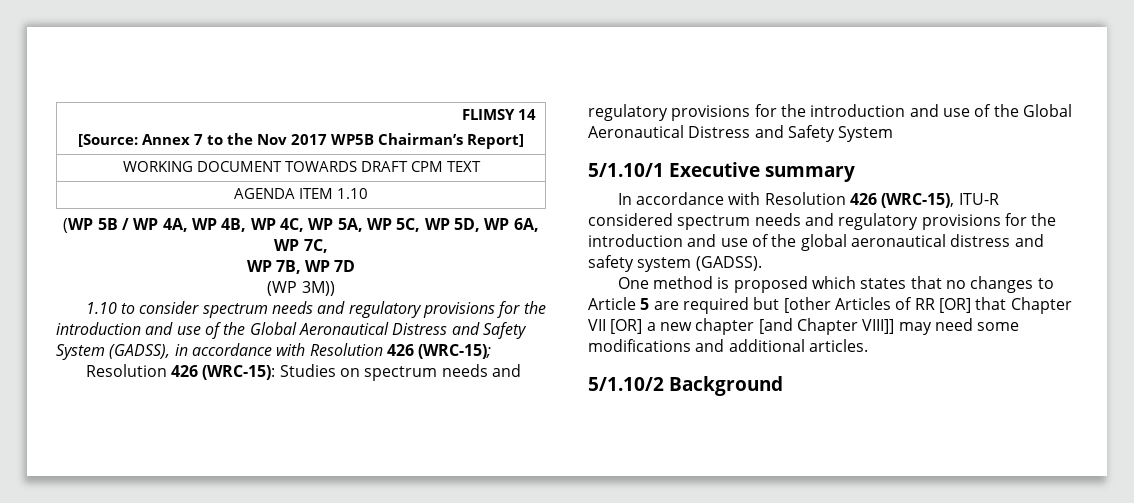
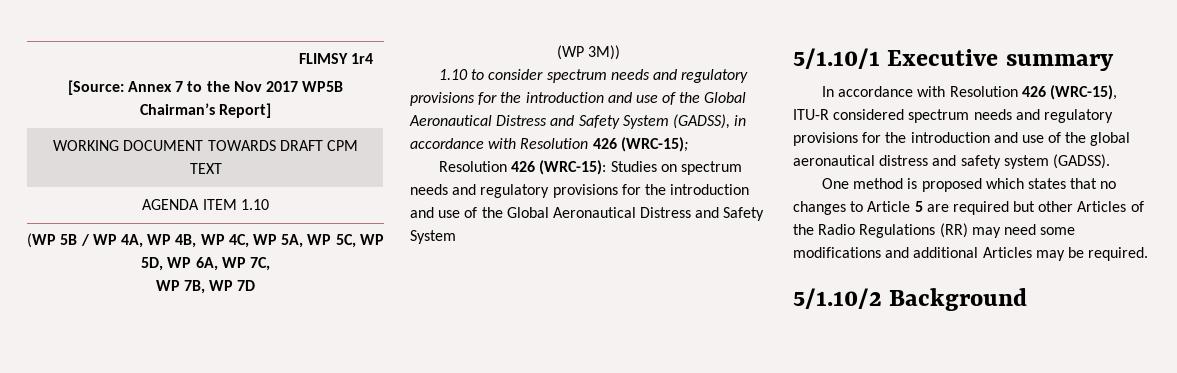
- FLIMSY 14
+ FLIMSY 1r4
- One method is proposed which states that no changes to Article 5 are required but [other Articles of RR [OR] that Chapter VII [OR] a new chapter [and Chapter VIII]] may need some modifications and additional articles.
+ One method is proposed which states that no changes to Article 5 are required but other Articles of the Radio Regulations (RR) may need some modifications and additional Articles may be required.

